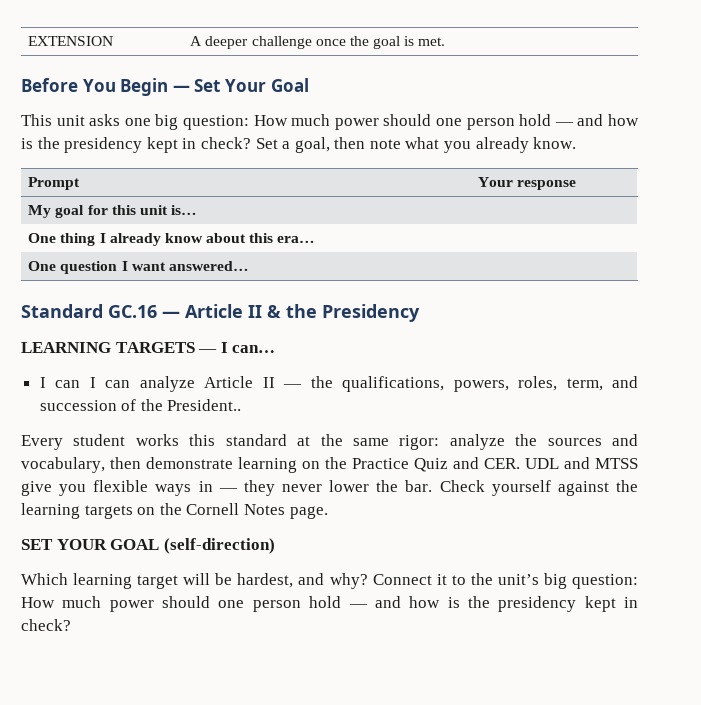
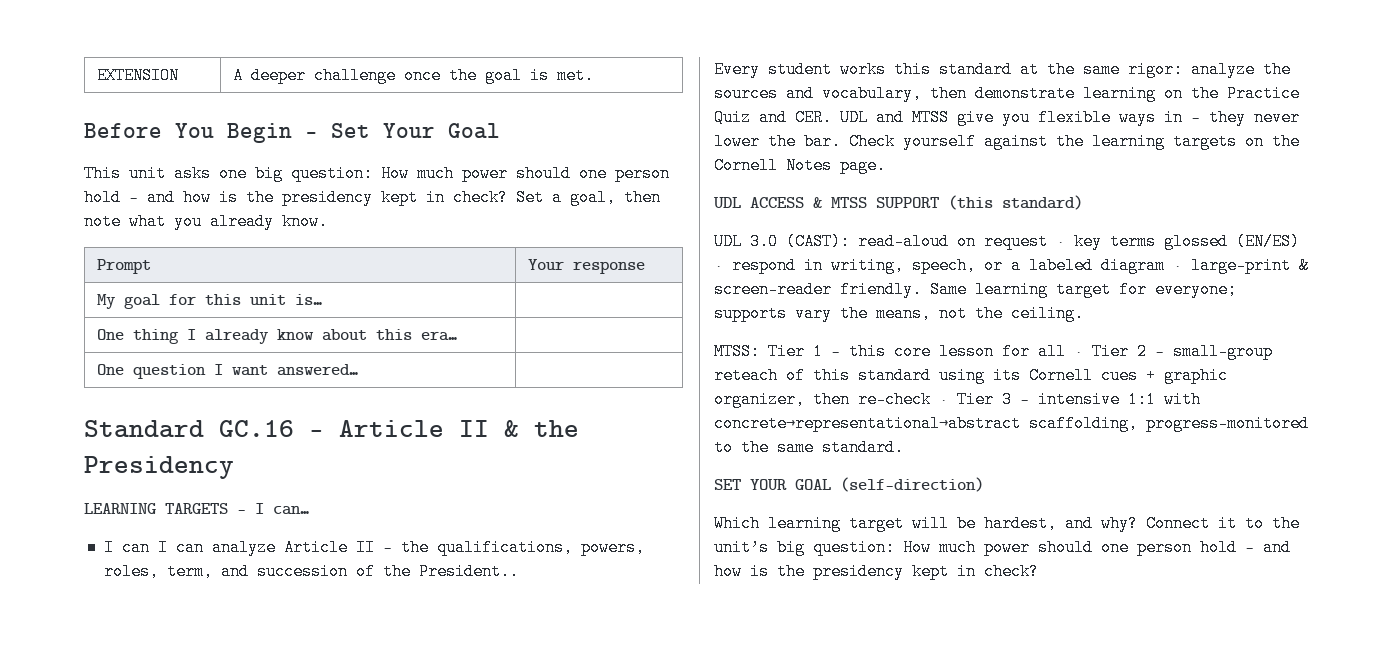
+ UDL ACCESS & MTSS SUPPORT (this standard)
+ UDL 3.0 (CAST): read-aloud on request · key terms glossed (EN/ES) · respond in writing, speech, or a labeled diagram · large-print & screen-reader friendly. Same learning target for everyone; supports vary the means, not the ceiling.
+ MTSS: Tier 1 — this core lesson for all · Tier 2 — small-group reteach of this standard using its Cornell cues + graphic organizer, then re-check · Tier 3 — intensive 1:1 with concrete→representational→abstract scaffolding, progress-monitored to the same standard.

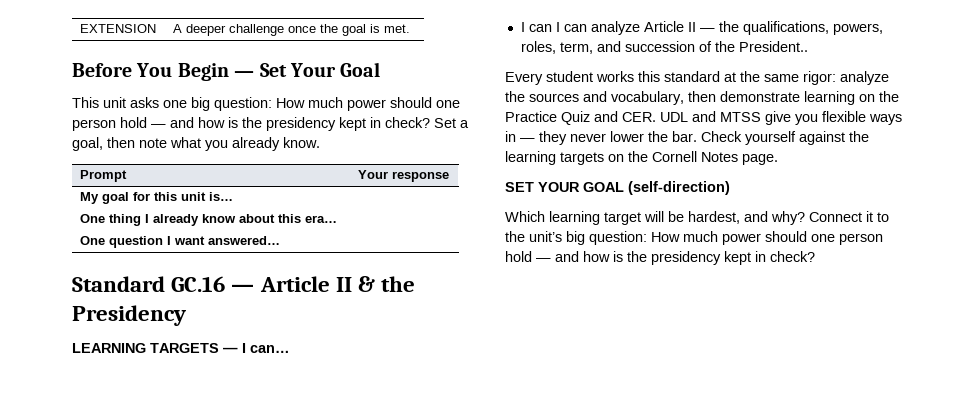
- UDL ACCESS & MTSS SUPPORT (this standard)
- UDL 3.0 (CAST): read-aloud on request · key terms glossed (EN/ES) · respond in writing, speech, or a labeled diagram · large-print & screen-reader friendly. Same learning target for everyone; supports vary the means, not the ceiling.
- MTSS: Tier 1 — this core lesson for all · Tier 2 — small-group reteach of this standard using its Cornell cues + graphic organizer, then re-check · Tier 3 — intensive 1:1 with concrete→representational→abstract scaffolding, progress-monitored to the same standard.

